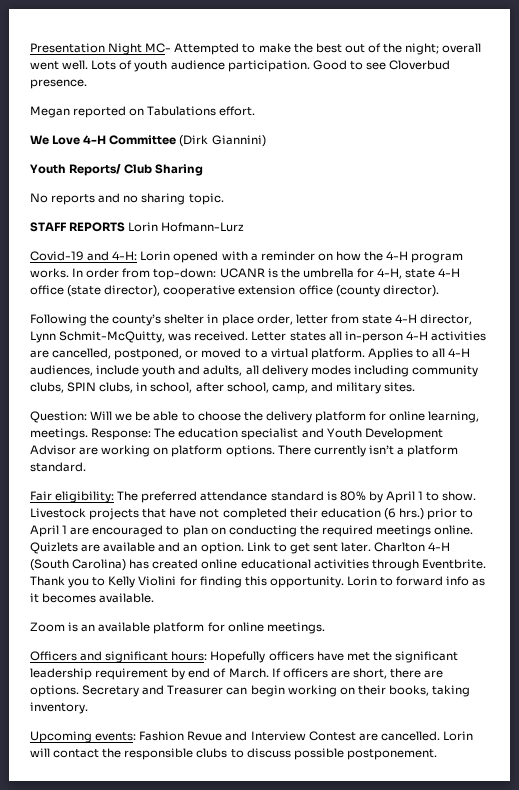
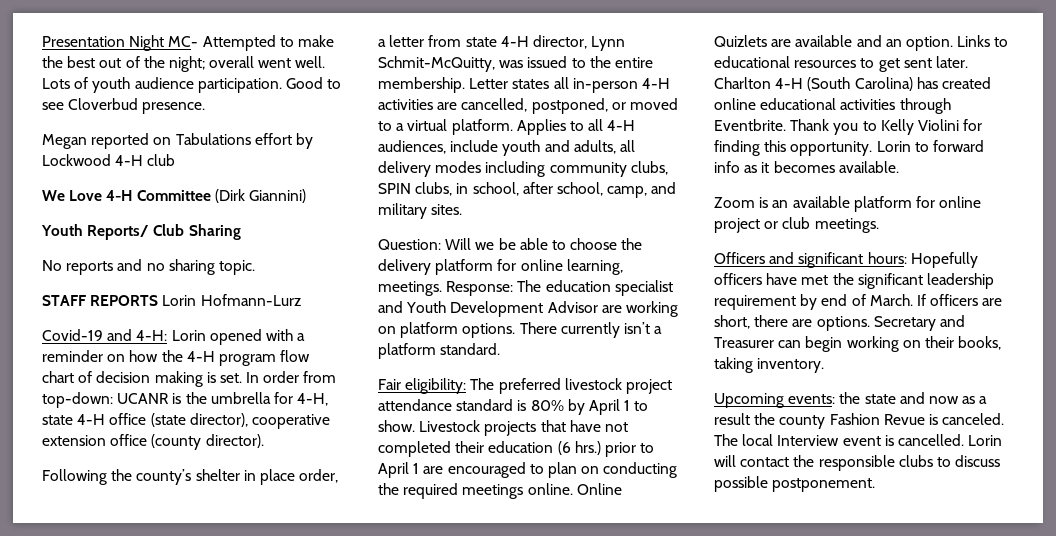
- Megan reported on Tabulations effort.
+ Megan reported on Tabulations effort by Lockwood 4-H club
- Covid-19 and 4-H: Lorin opened with a reminder on how the 4-H program works.
+ Covid-19 and 4-H: Lorin opened with a reminder on how the 4-H program flow chart of decision making is set.
- Following the county’s shelter in place order, letter from state 4-H director, Lynn Schmit-McQuitty, was received.
+ Following the county’s shelter in place order, a letter from state 4-H director, Lynn Schmit-McQuitty, was issued to the entire membership.
- Fair eligibility: The preferred attendance standard is 80% by April 1 to show.
+ Fair eligibility: The preferred livestock project attendance standard is 80% by April 1 to show.
- Quizlets are available and an option.
+ Online Quizlets are available and an option.
- Link to get sent later.
+ Links to educational resources to get sent later.
- Zoom is an available platform for online meetings.
+ Zoom is an available platform for online project or club meetings.
- Upcoming events: Fashion Revue and Interview Contest are cancelled.
+ Upcoming events: the state and now as a result the county Fashion Revue is canceled. The local Interview event is cancelled.

